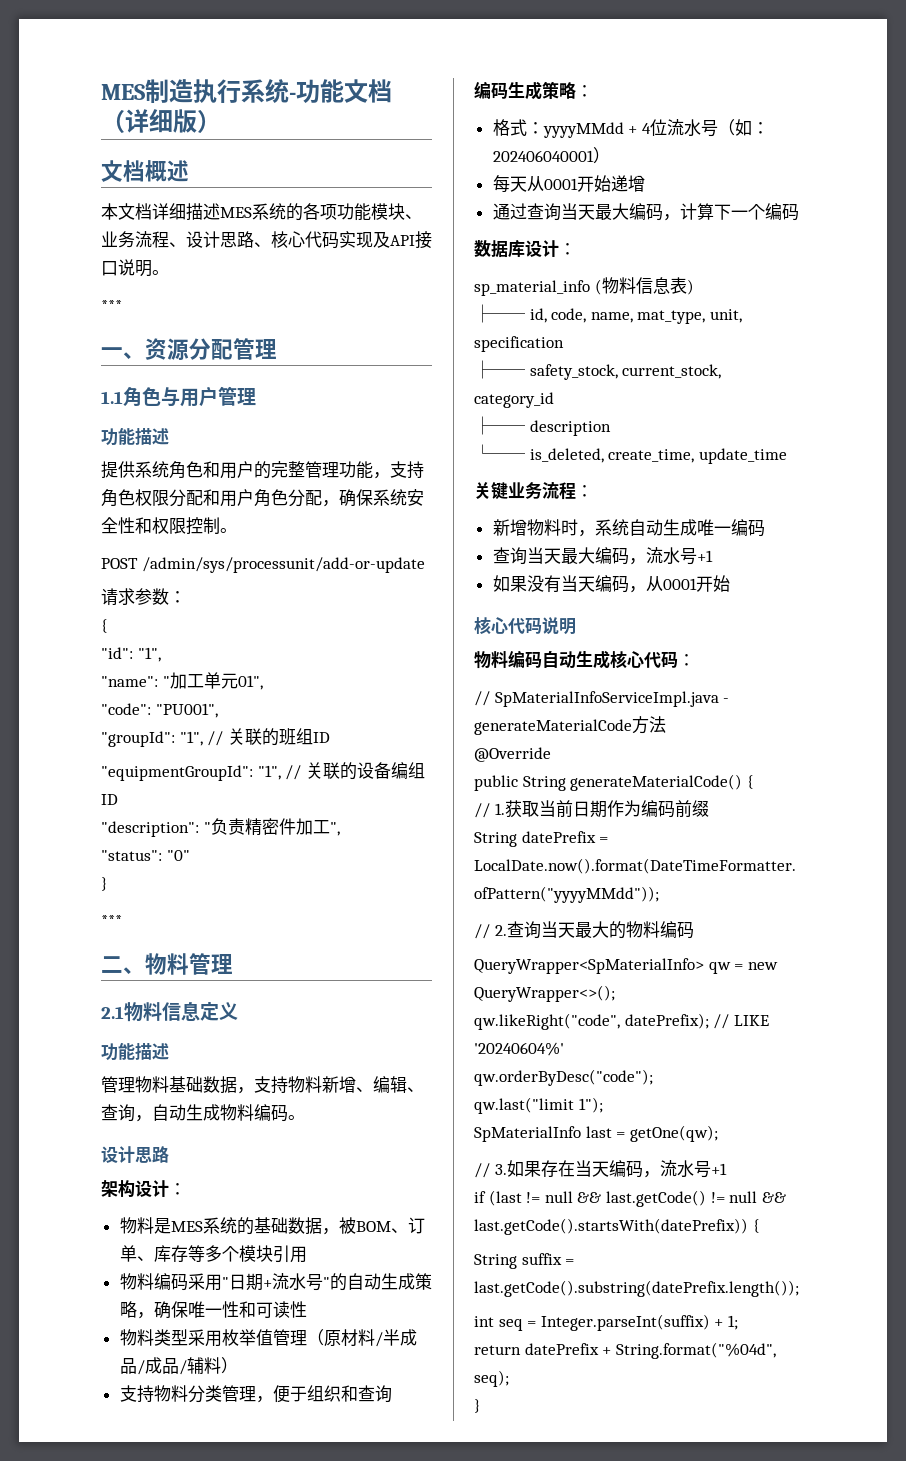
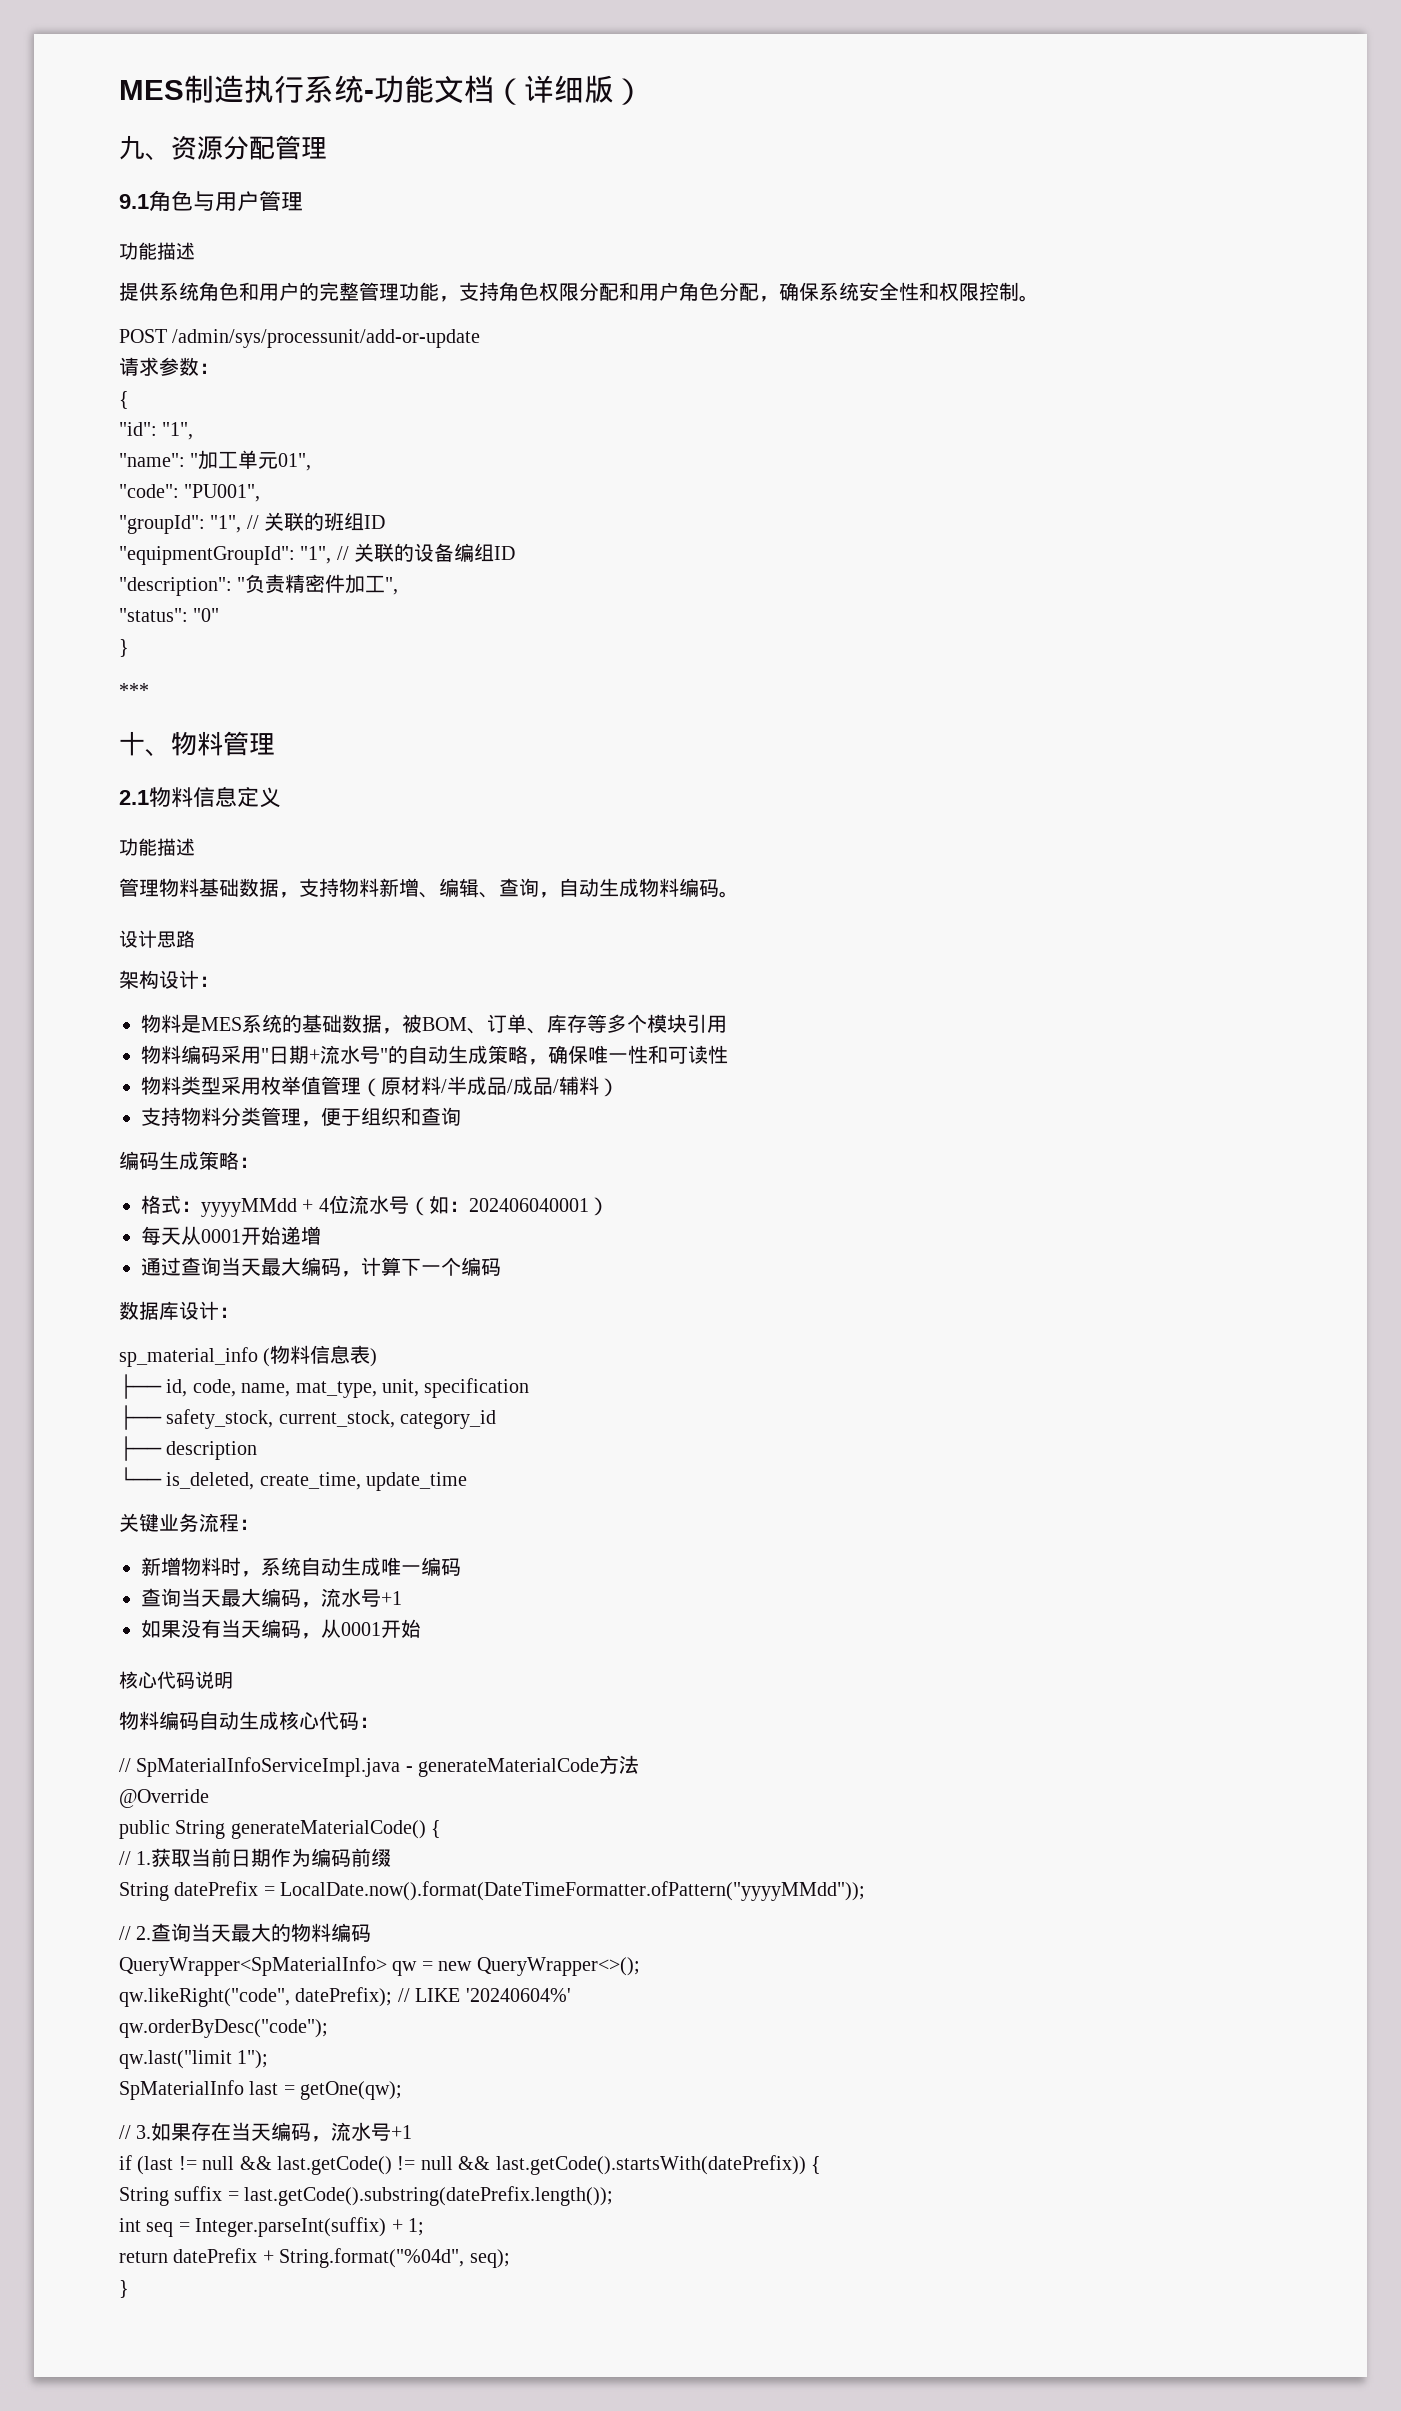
- 文档概述
- 本文档详细描述MES系统的各项功能模块、业务流程、设计思路、核心代码实现及API接口说明。
- ***
- 一、资源分配管理
+ 九、资源分配管理
- 1.1角色与用户管理
+ 9.1角色与用户管理
- 二、物料管理
+ 十、物料管理

